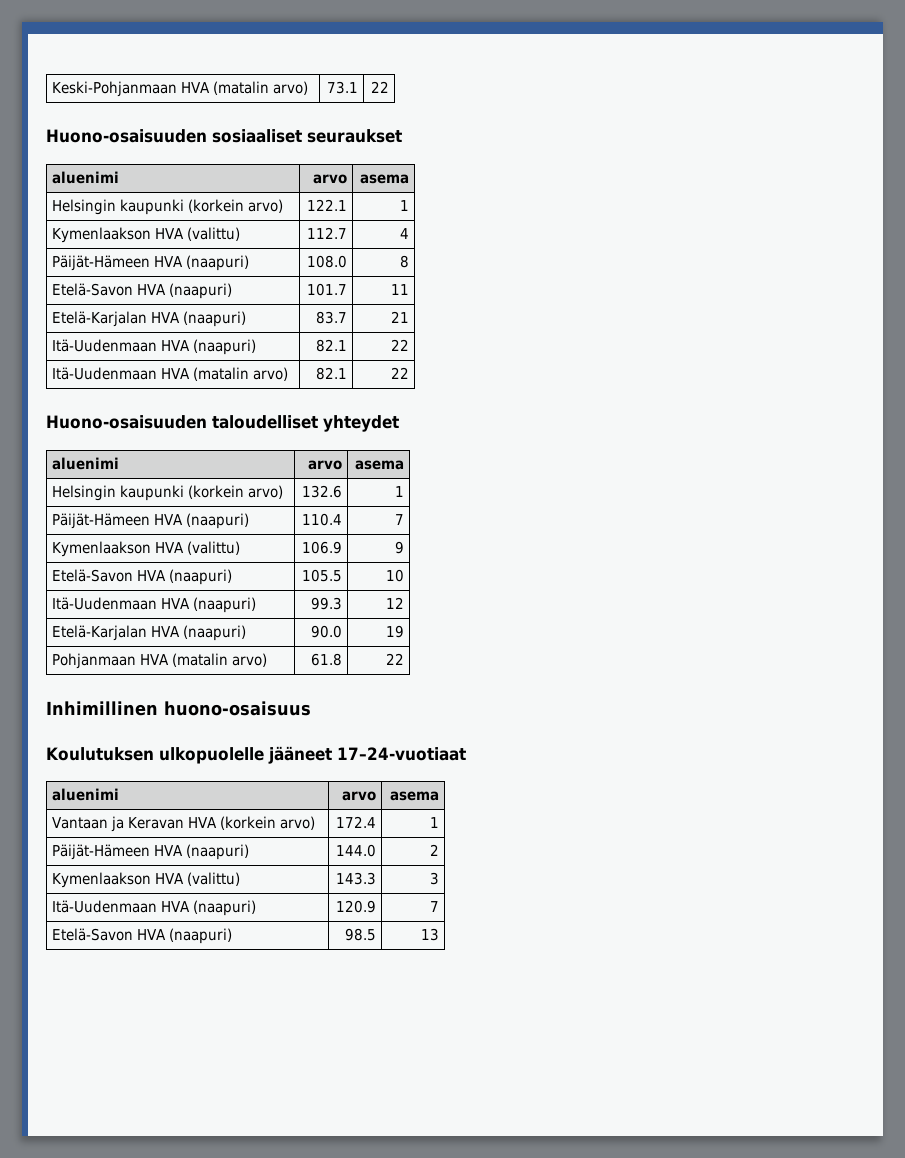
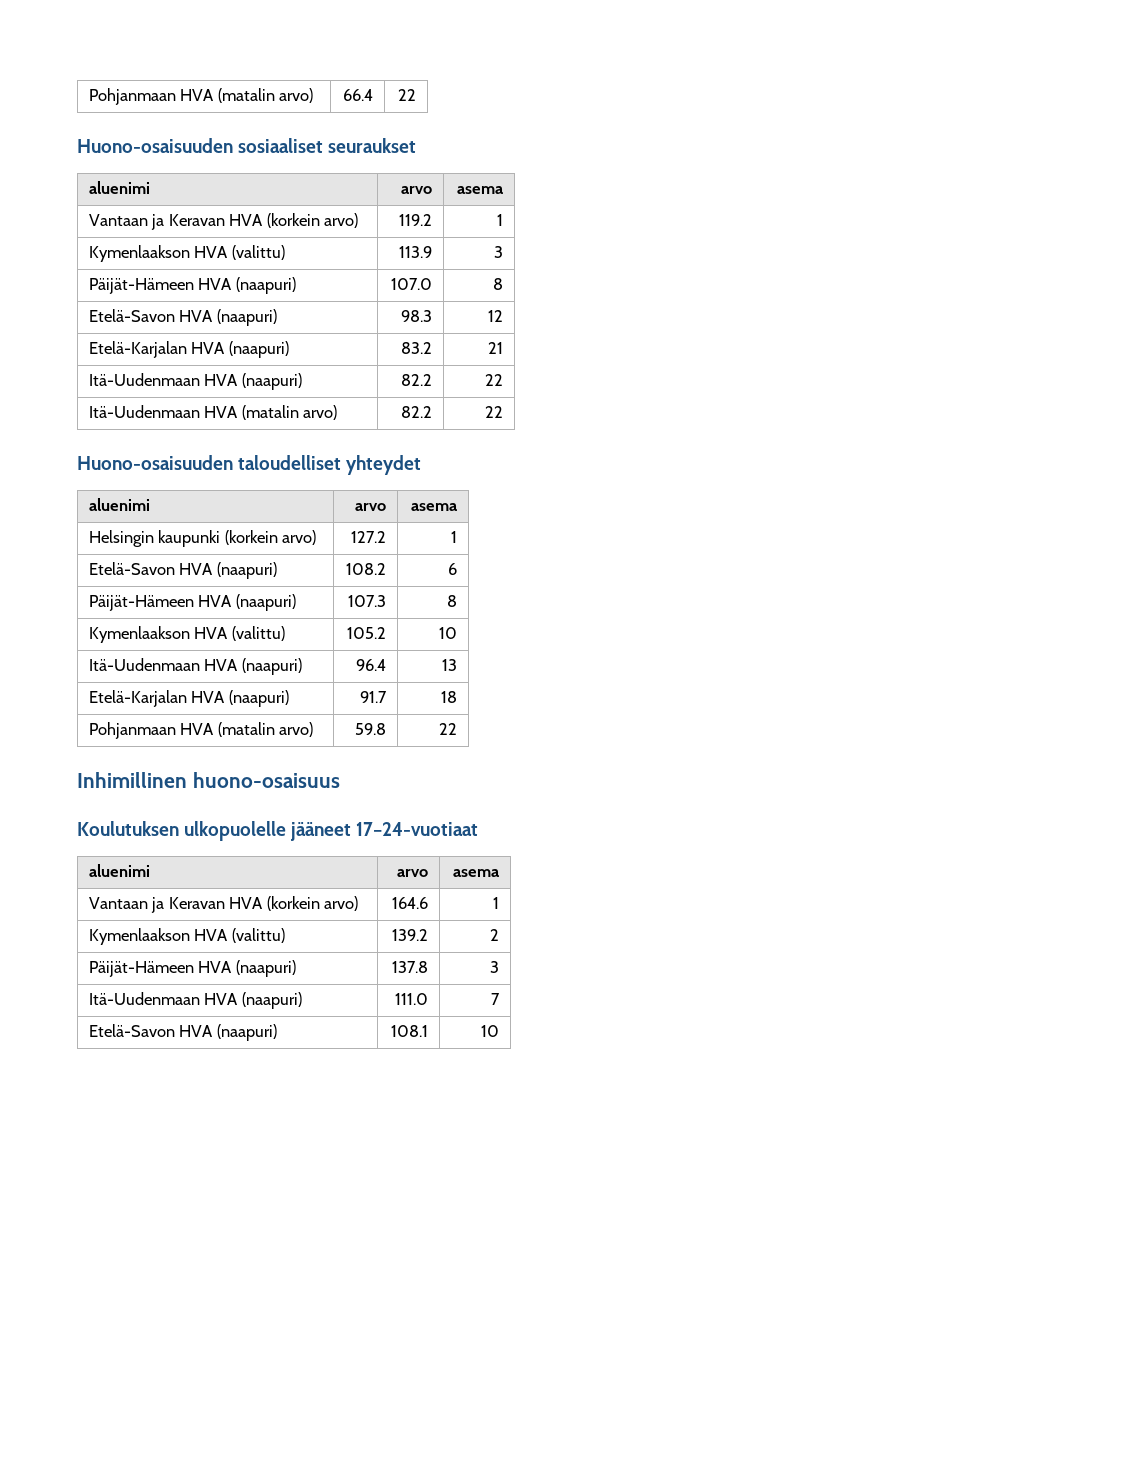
- Keski-Pohjanmaan HVA (matalin arvo) | 73.1 | 22
+ Pohjanmaan HVA (matalin arvo) | 66.4 | 22
- Helsingin kaupunki (korkein arvo) | 122.1 | 1
- Kymenlaakson HVA (valittu) | 112.7 | 4
- Päijät-Hämeen HVA (naapuri) | 108.0 | 8
+ Vantaan ja Keravan HVA (korkein arvo) | 119.2 | 1
+ Kymenlaakson HVA (valittu) | 113.9 | 3
+ Päijät-Hämeen HVA (naapuri) | 107.0 | 8
- Etelä-Savon HVA (naapuri) | 101.7 | 11
- Etelä-Karjalan HVA (naapuri) | 83.7 | 21
+ Etelä-Savon HVA (naapuri) | 98.3 | 12
+ Etelä-Karjalan HVA (naapuri) | 83.2 | 21
- Itä-Uudenmaan HVA (naapuri) | 82.1 | 22
+ Itä-Uudenmaan HVA (naapuri) | 82.2 | 22
- Itä-Uudenmaan HVA (matalin arvo) | 82.1 | 22
+ Itä-Uudenmaan HVA (matalin arvo) | 82.2 | 22
- Helsingin kaupunki (korkein arvo) | 132.6 | 1
- Päijät-Hämeen HVA (naapuri) | 110.4 | 7
- Kymenlaakson HVA (valittu) | 106.9 | 9
- Etelä-Savon HVA (naapuri) | 105.5 | 10
+ Helsingin kaupunki (korkein arvo) | 127.2 | 1
+ Etelä-Savon HVA (naapuri) | 108.2 | 6
+ Päijät-Hämeen HVA (naapuri) | 107.3 | 8
+ Kymenlaakson HVA (valittu) | 105.2 | 10
- Itä-Uudenmaan HVA (naapuri) | 99.3 | 12
- Etelä-Karjalan HVA (naapuri) | 90.0 | 19
- Pohjanmaan HVA (matalin arvo) | 61.8 | 22
+ Itä-Uudenmaan HVA (naapuri) | 96.4 | 13
+ Etelä-Karjalan HVA (naapuri) | 91.7 | 18
+ Pohjanmaan HVA (matalin arvo) | 59.8 | 22
- Vantaan ja Keravan HVA (korkein arvo) | 172.4 | 1
- Päijät-Hämeen HVA (naapuri) | 144.0 | 2
- Kymenlaakson HVA (valittu) | 143.3 | 3
+ Vantaan ja Keravan HVA (korkein arvo) | 164.6 | 1
+ Kymenlaakson HVA (valittu) | 139.2 | 2
+ Päijät-Hämeen HVA (naapuri) | 137.8 | 3
- Itä-Uudenmaan HVA (naapuri) | 120.9 | 7
+ Itä-Uudenmaan HVA (naapuri) | 111.0 | 7
- Etelä-Savon HVA (naapuri) | 98.5 | 13
+ Etelä-Savon HVA (naapuri) | 108.1 | 10

